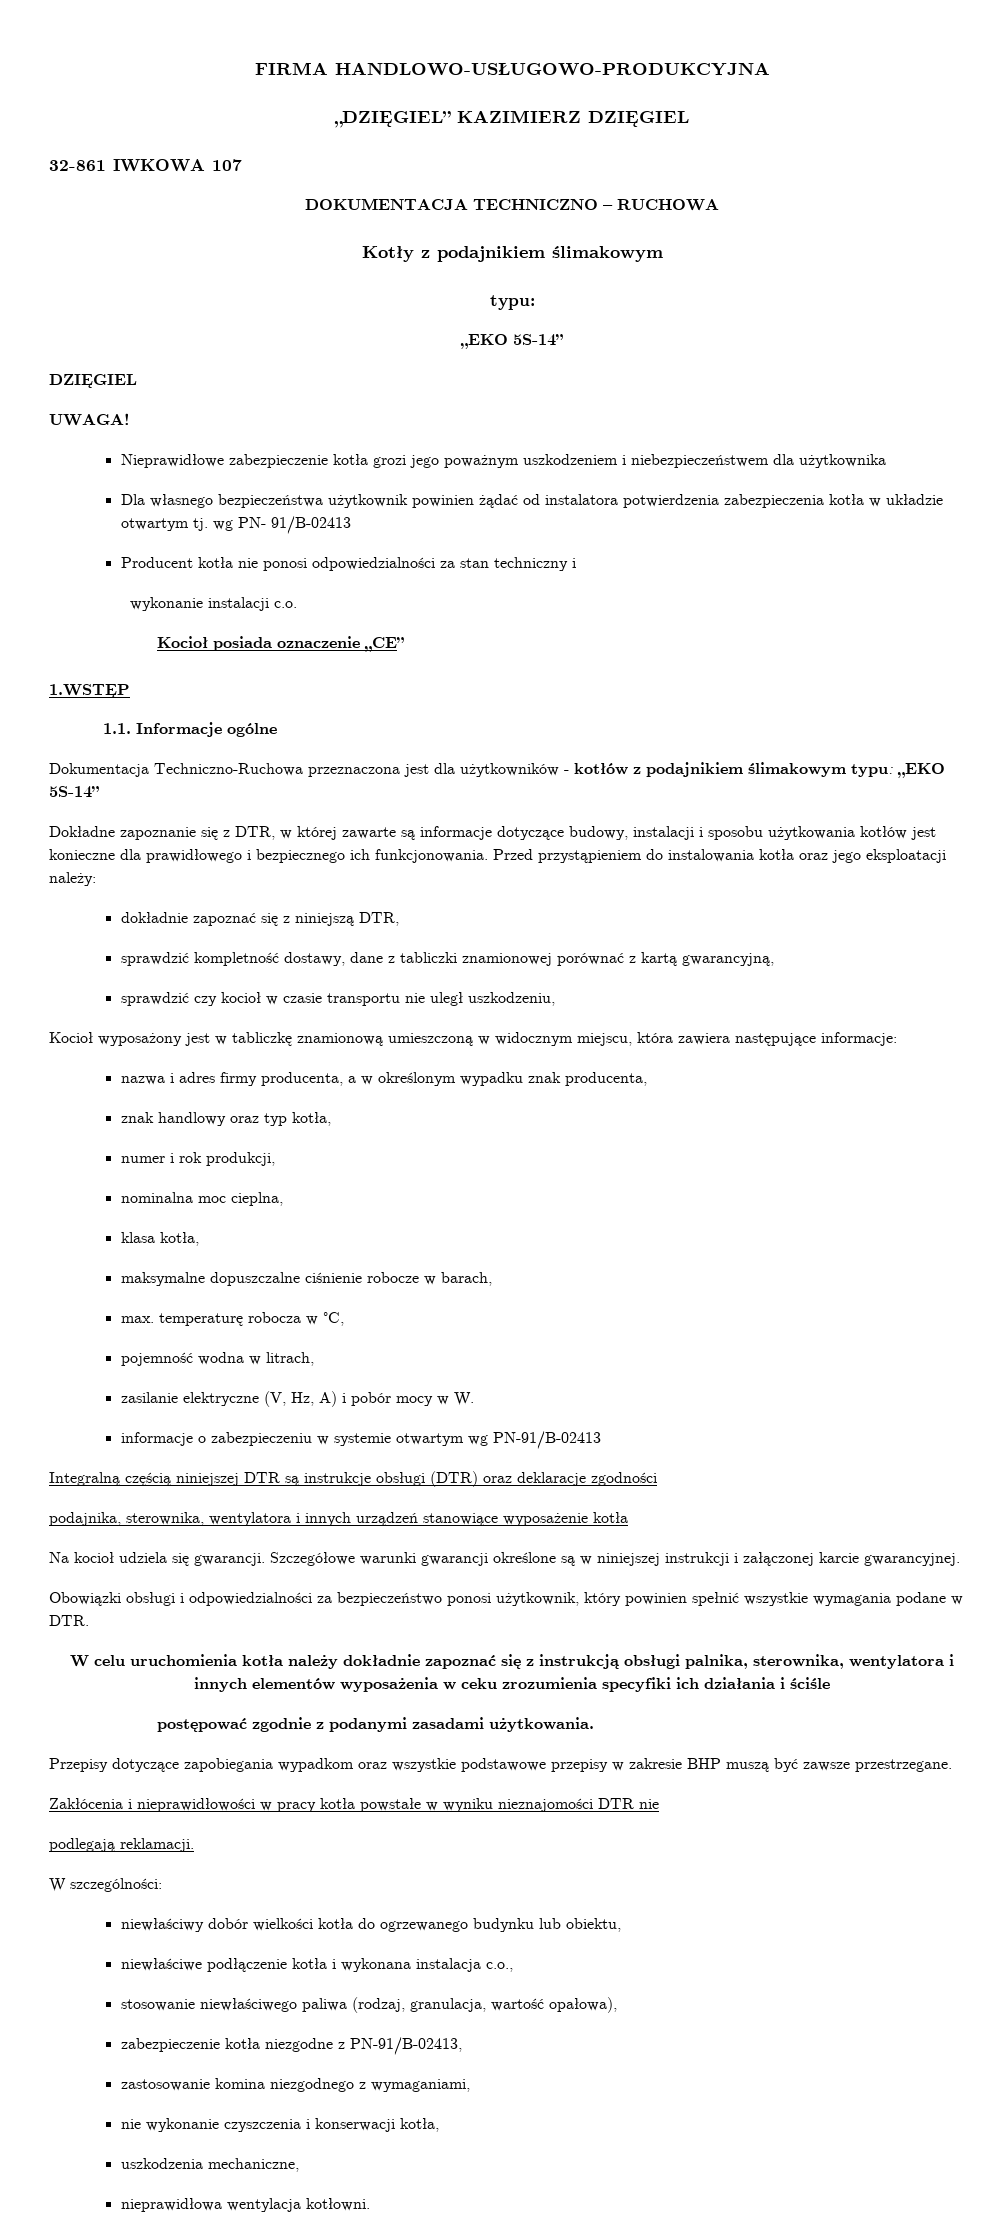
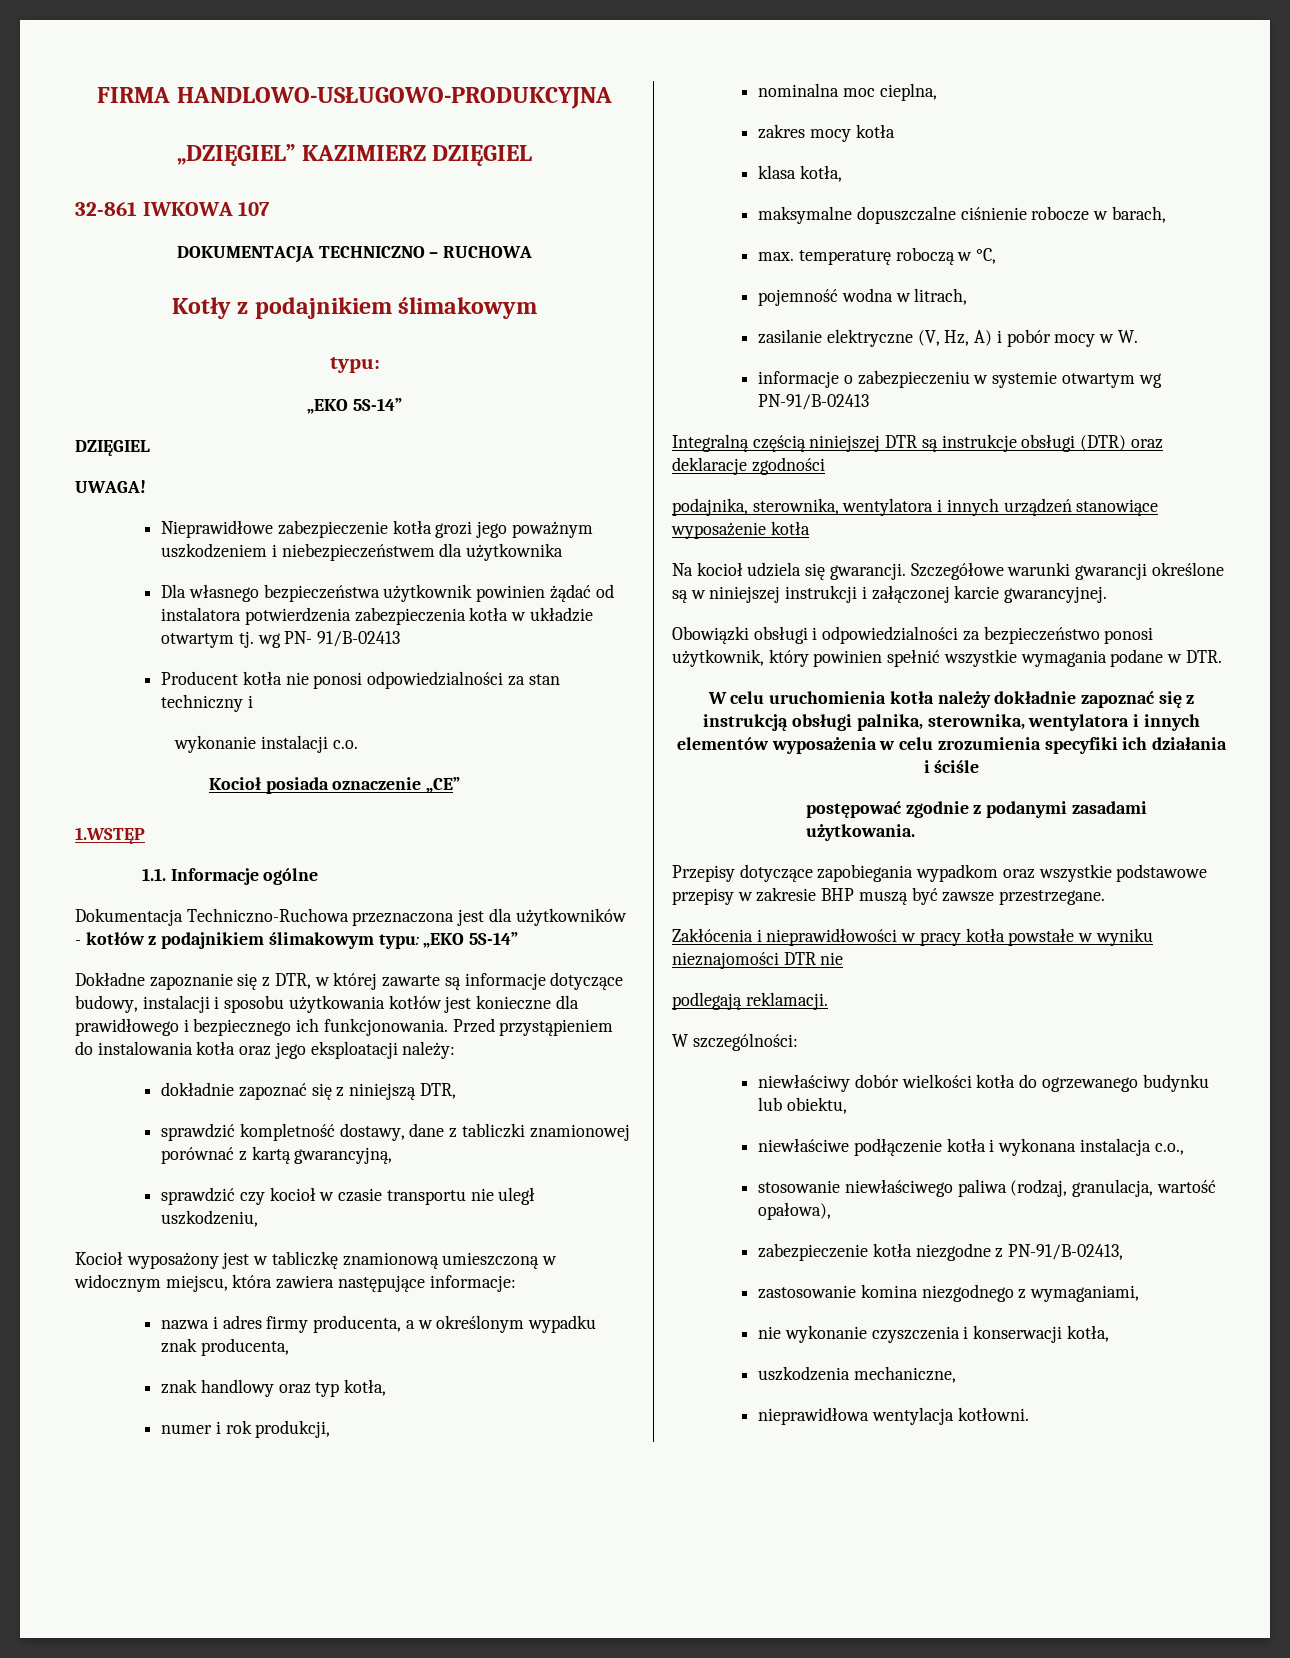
+ zakres mocy kotła
- max. temperaturę robocza w °C,
+ max. temperaturę roboczą w °C,
- W celu uruchomienia kotła należy dokładnie zapoznać się z instrukcją obsługi palnika, sterownika, wentylatora i innych elementów wyposażenia w ceku zrozumienia specyfiki ich działania i ściśle
+ W celu uruchomienia kotła należy dokładnie zapoznać się z instrukcją obsługi palnika, sterownika, wentylatora i innych elementów wyposażenia w celu zrozumienia specyfiki ich działania i ściśle

